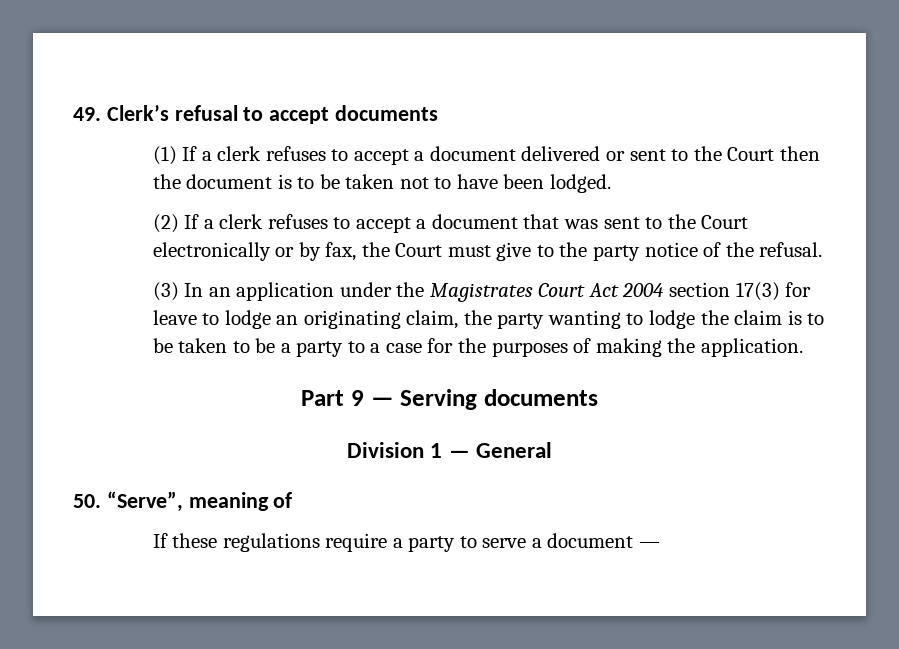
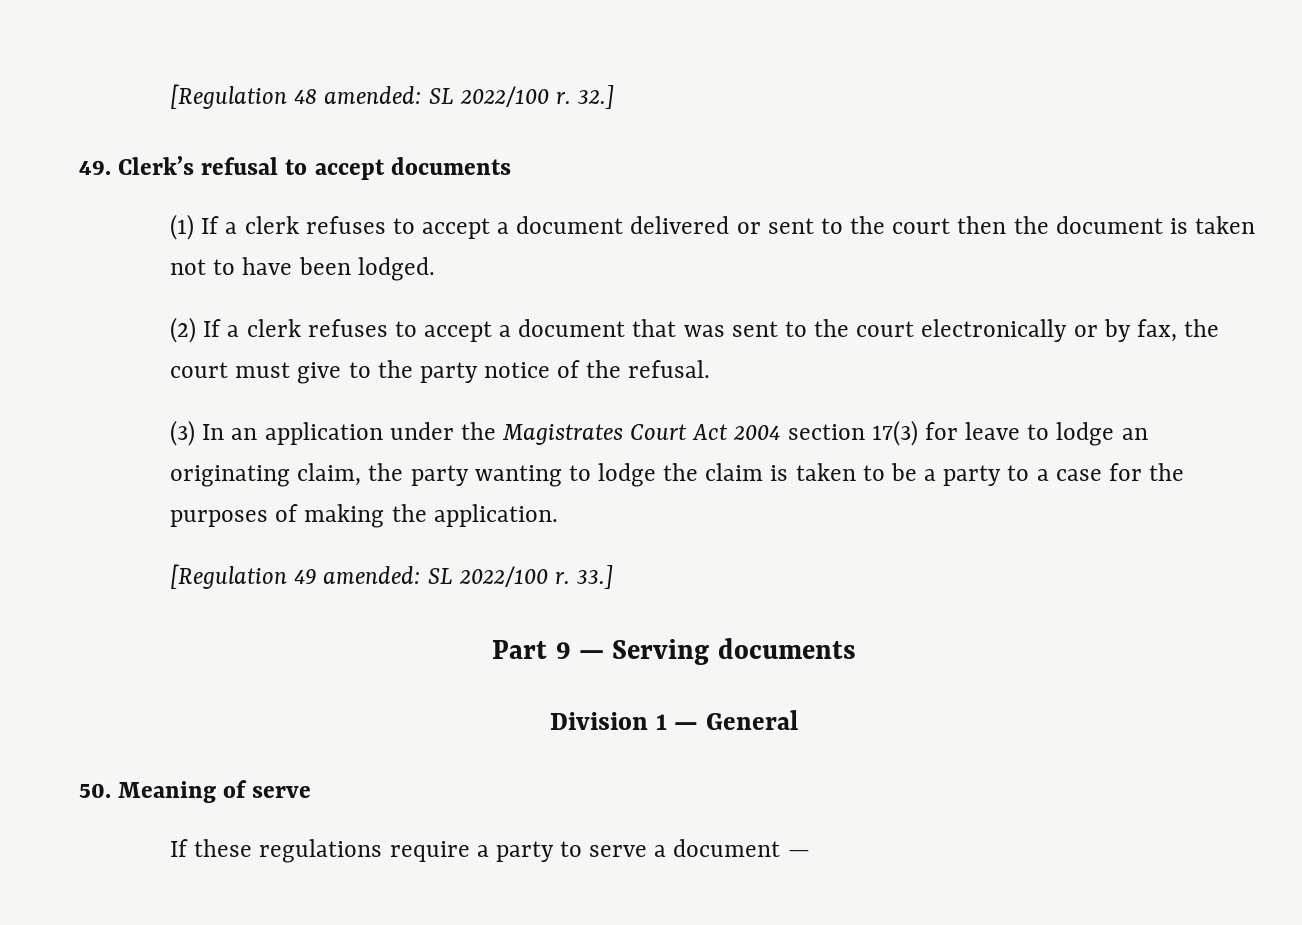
+ [Regulation 48 amended: SL 2022/100 r. 32.]
- (1) If a clerk refuses to accept a document delivered or sent to the Court then the document is to be taken not to have been lodged.
+ (1) If a clerk refuses to accept a document delivered or sent to the court then the document is taken not to have been lodged.
- (2) If a clerk refuses to accept a document that was sent to the Court electronically or by fax, the Court must give to the party notice of the refusal.
+ (2) If a clerk refuses to accept a document that was sent to the court electronically or by fax, the court must give to the party notice of the refusal.
- (3) In an application under the Magistrates Court Act 2004 section 17(3) for leave to lodge an originating claim, the party wanting to lodge the claim is to be taken to be a party to a case for the purposes of making the application.
+ (3) In an application under the Magistrates Court Act 2004 section 17(3) for leave to lodge an originating claim, the party wanting to lodge the claim is taken to be a party to a case for the purposes of making the application.
+ [Regulation 49 amended: SL 2022/100 r. 33.]
- 50. “Serve”, meaning of
+ 50. Meaning of serve

